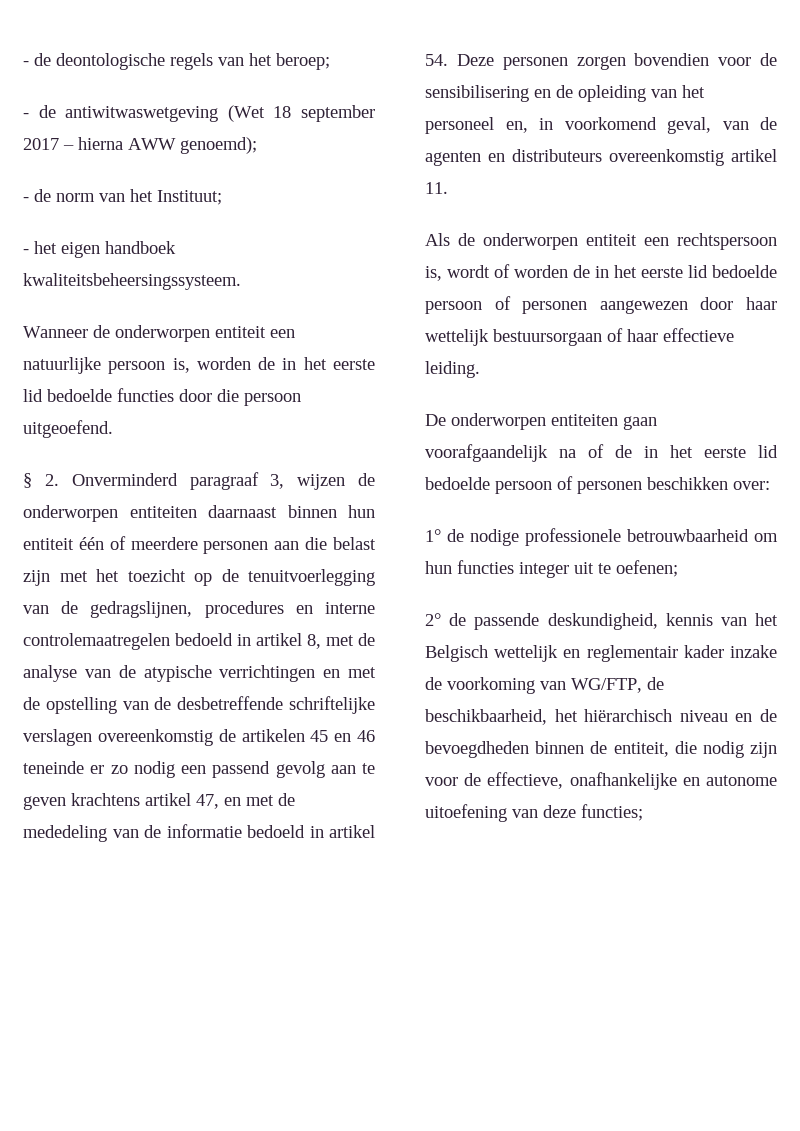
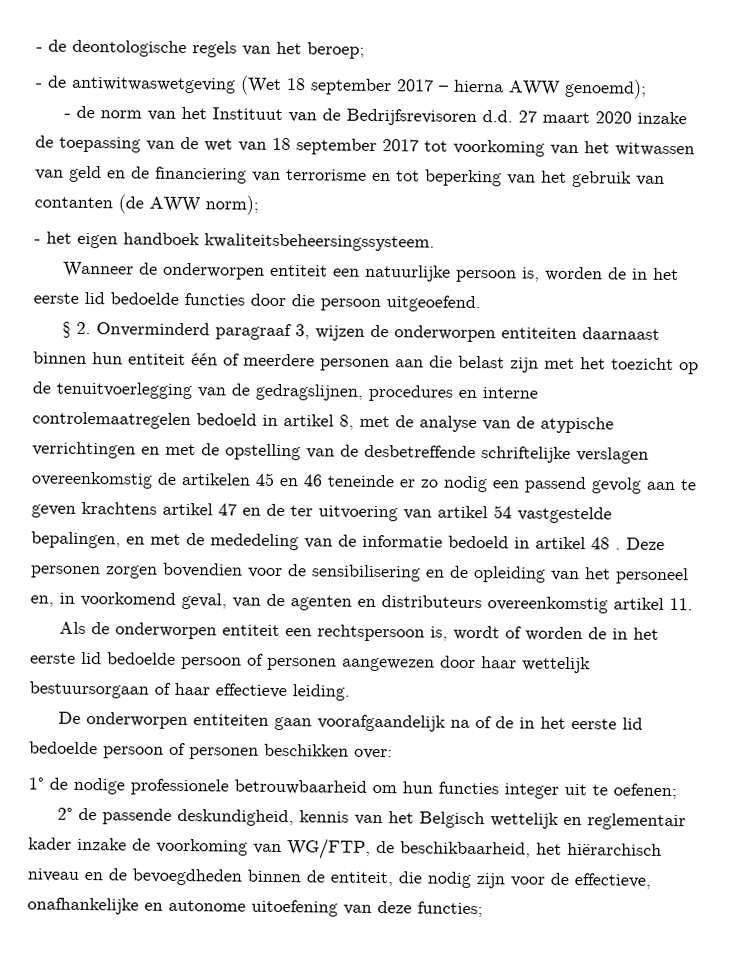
- - de norm van het Instituut;
+ - de norm van het Instituut van de Bedrijfsrevisoren d.d. 27 maart 2020 inzake de toepassing van de wet van 18 september 2017 tot voorkoming van het witwassen van geld en de financiering van terrorisme en tot beperking van het gebruik van contanten (de AWW norm);
- § 2. Onverminderd paragraaf 3, wijzen de onderworpen entiteiten daarnaast binnen hun entiteit één of meerdere personen aan die belast zijn met het toezicht op de tenuitvoerlegging van de gedragslijnen, procedures en interne controlemaatregelen bedoeld in artikel 8, met de analyse van de atypische verrichtingen en met de opstelling van de desbetreffende schriftelijke verslagen overeenkomstig de artikelen 45 en 46 teneinde er zo nodig een passend gevolg aan te geven krachtens artikel 47, en met de mededeling van de informatie bedoeld in artikel 54. Deze personen zorgen bovendien voor de sensibilisering en de opleiding van het personeel en, in voorkomend geval, van de agenten en distributeurs overeenkomstig artikel 11.
+ § 2. Onverminderd paragraaf 3, wijzen de onderworpen entiteiten daarnaast binnen hun entiteit één of meerdere personen aan die belast zijn met het toezicht op de tenuitvoerlegging van de gedragslijnen, procedures en interne controlemaatregelen bedoeld in artikel 8, met de analyse van de atypische verrichtingen en met de opstelling van de desbetreffende schriftelijke verslagen overeenkomstig de artikelen 45 en 46 teneinde er zo nodig een passend gevolg aan te geven krachtens artikel 47 en de ter uitvoering van artikel 54 vastgestelde bepalingen, en met de mededeling van de informatie bedoeld in artikel 48 . Deze personen zorgen bovendien voor de sensibilisering en de opleiding van het personeel en, in voorkomend geval, van de agenten en distributeurs overeenkomstig artikel 11.

